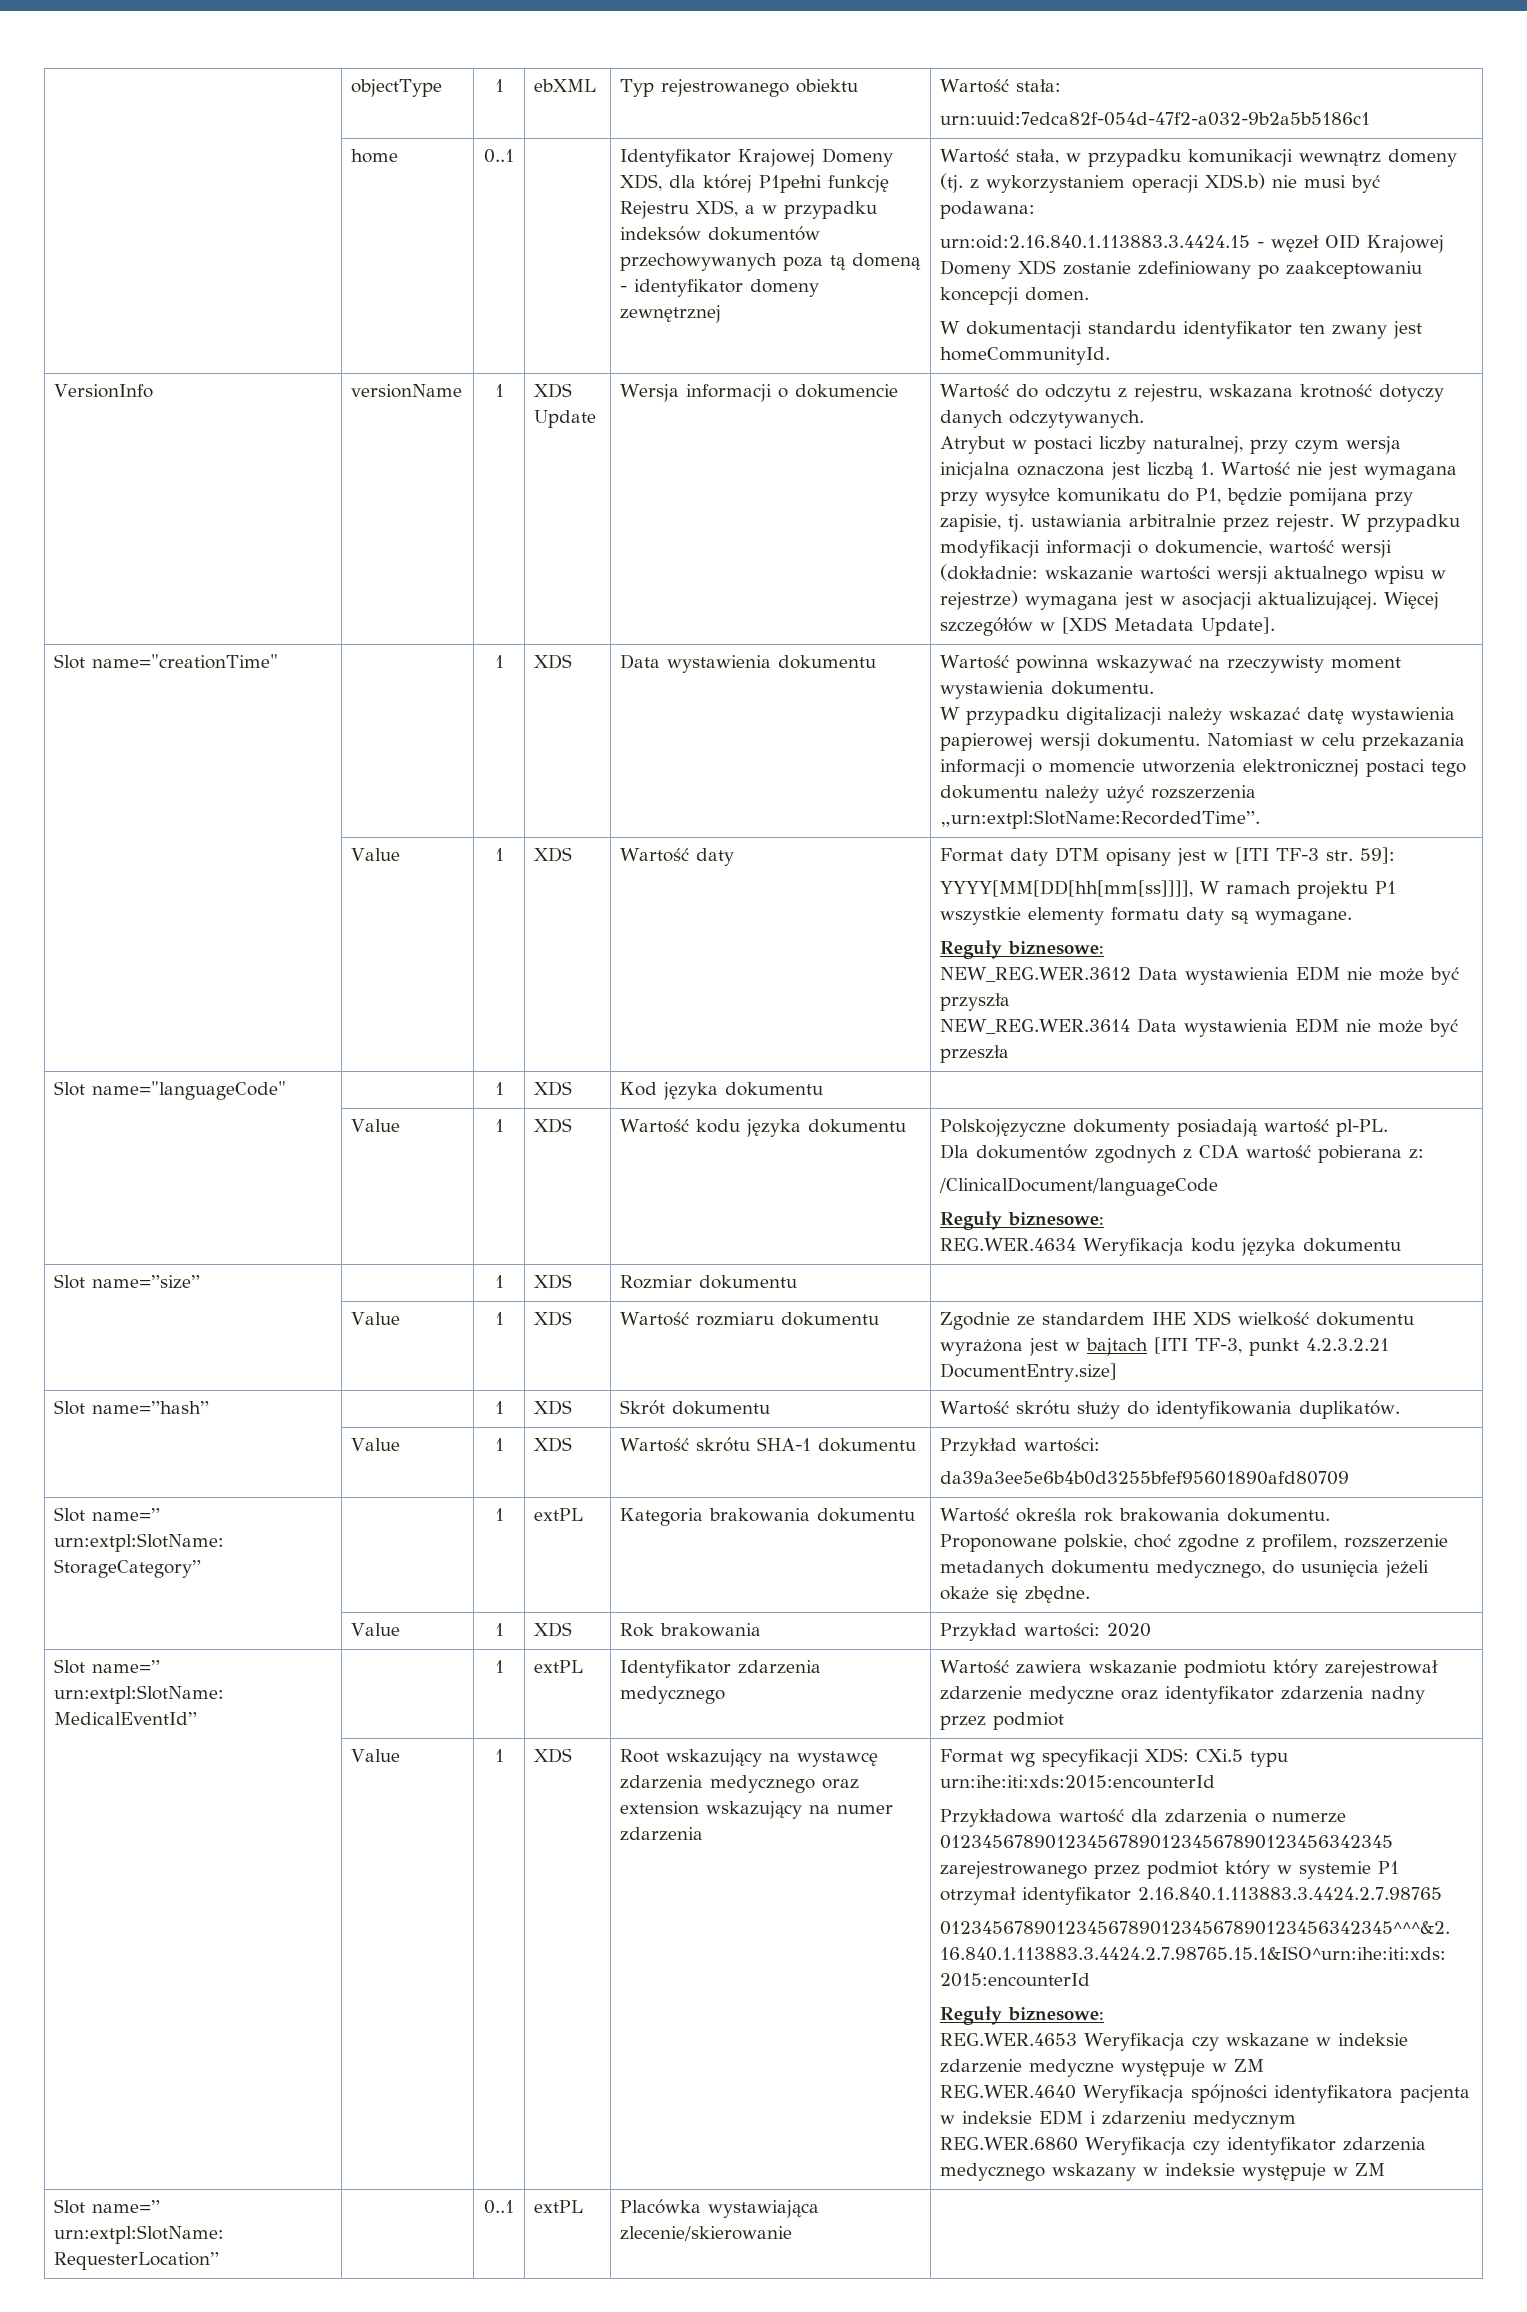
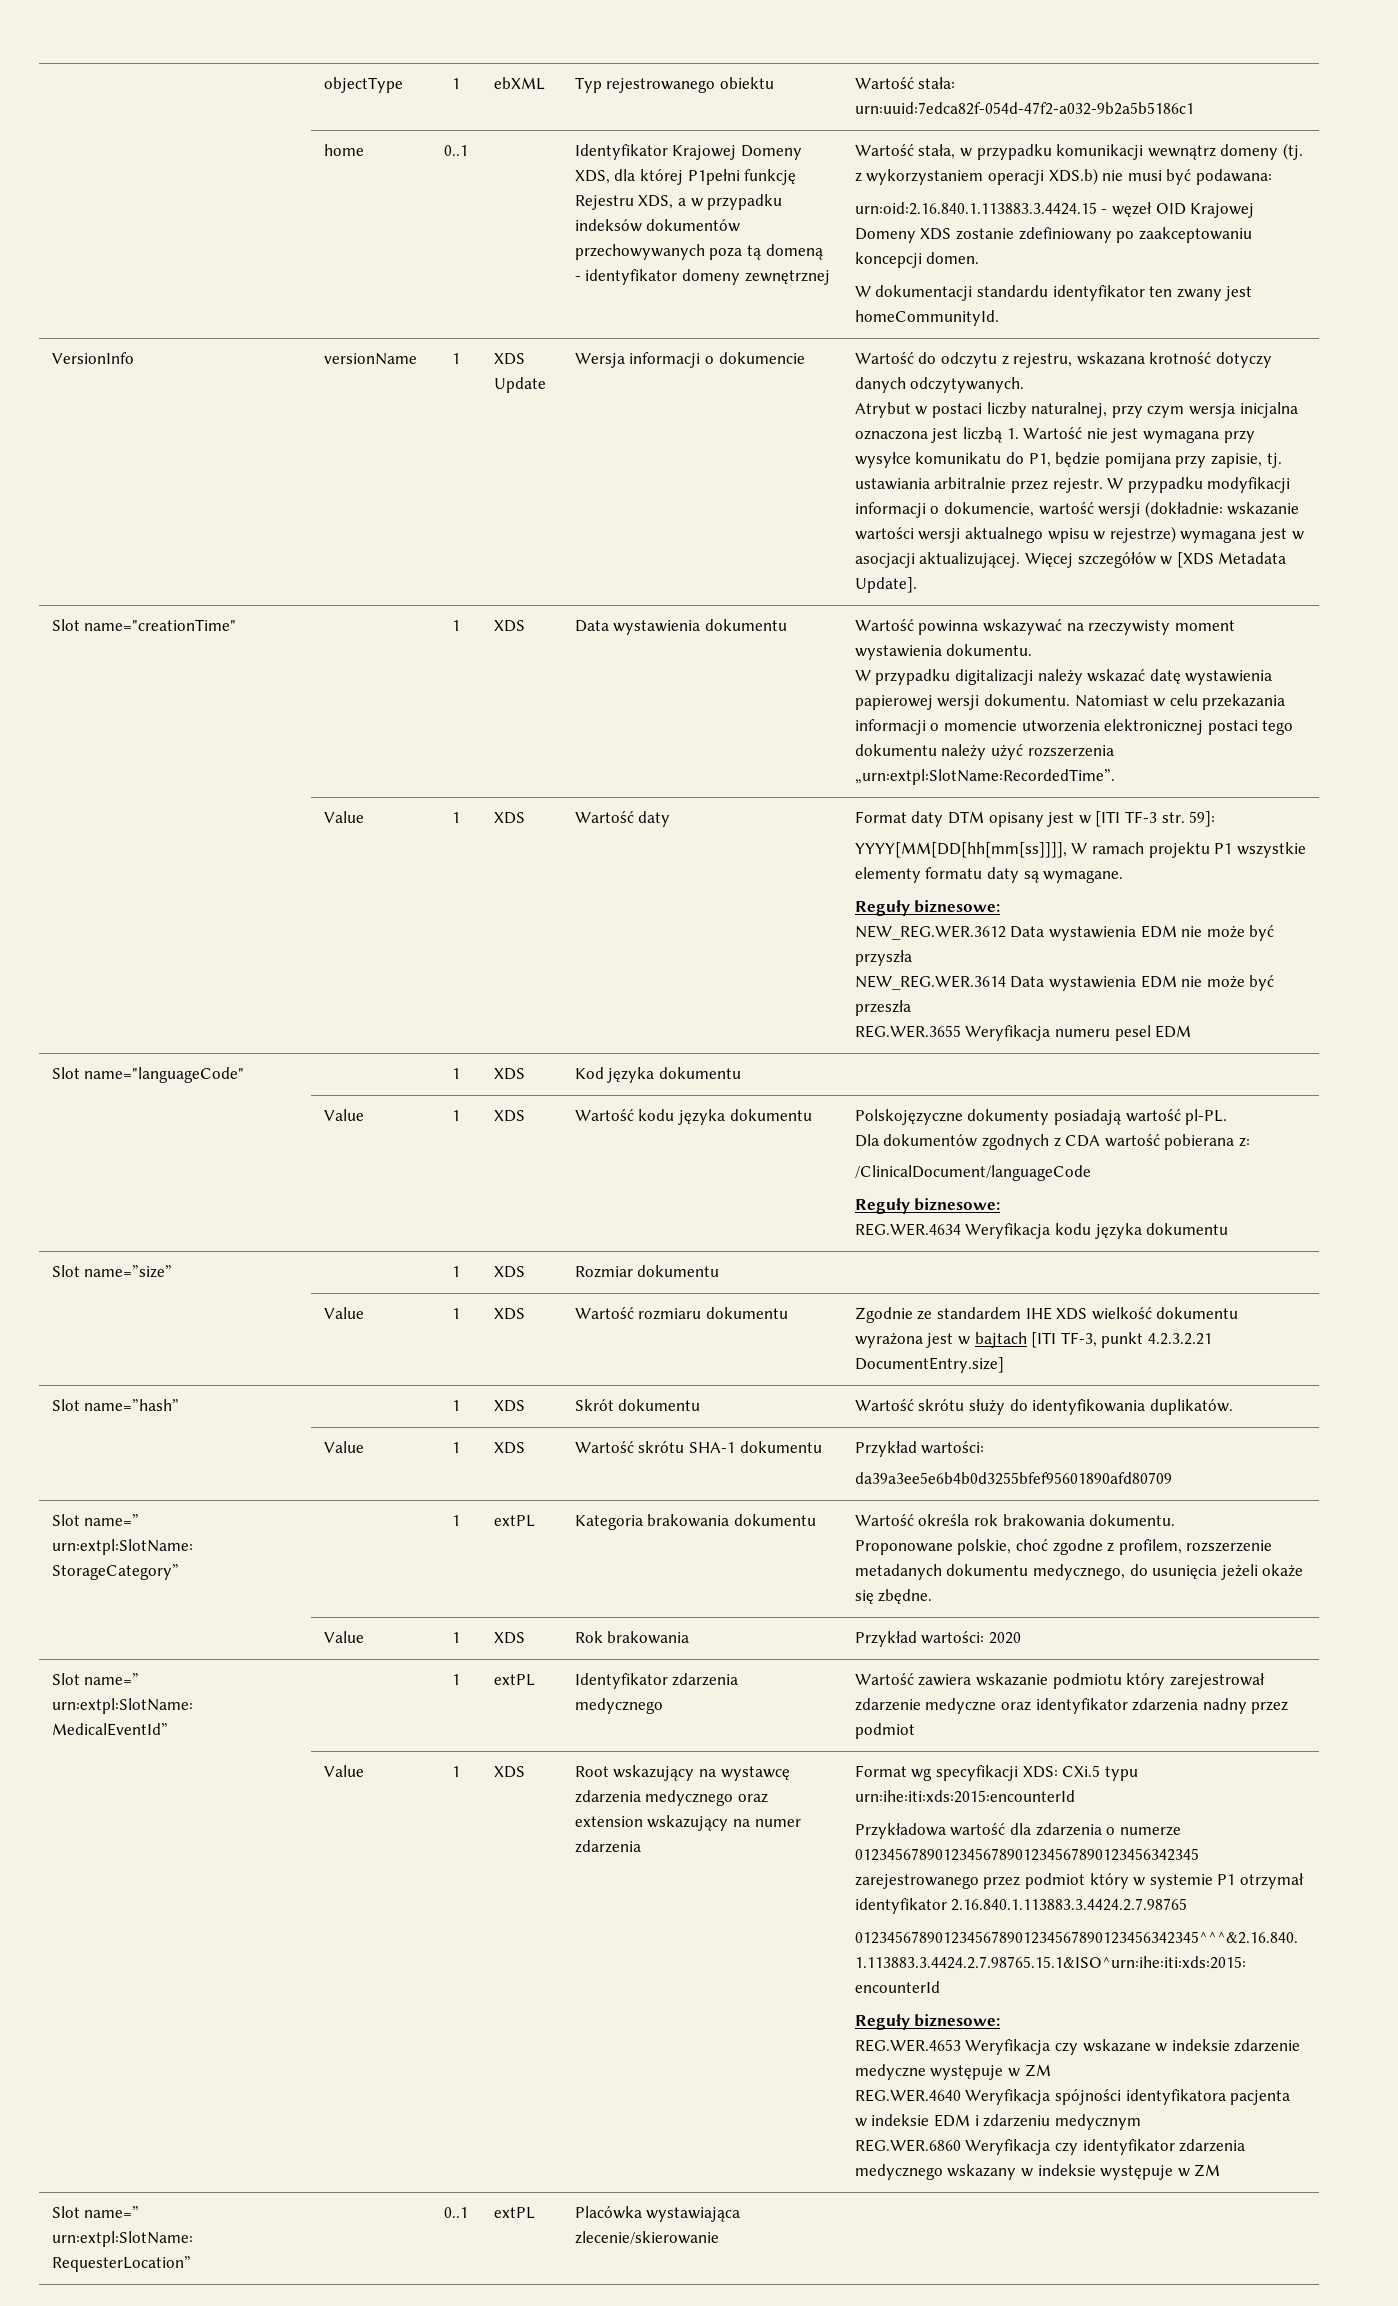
+ REG.WER.3655 Weryfikacja numeru pesel EDM

